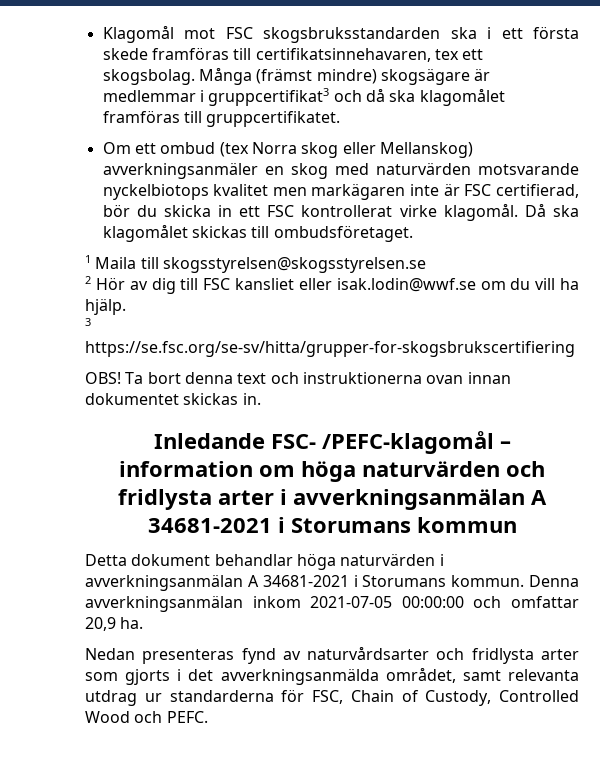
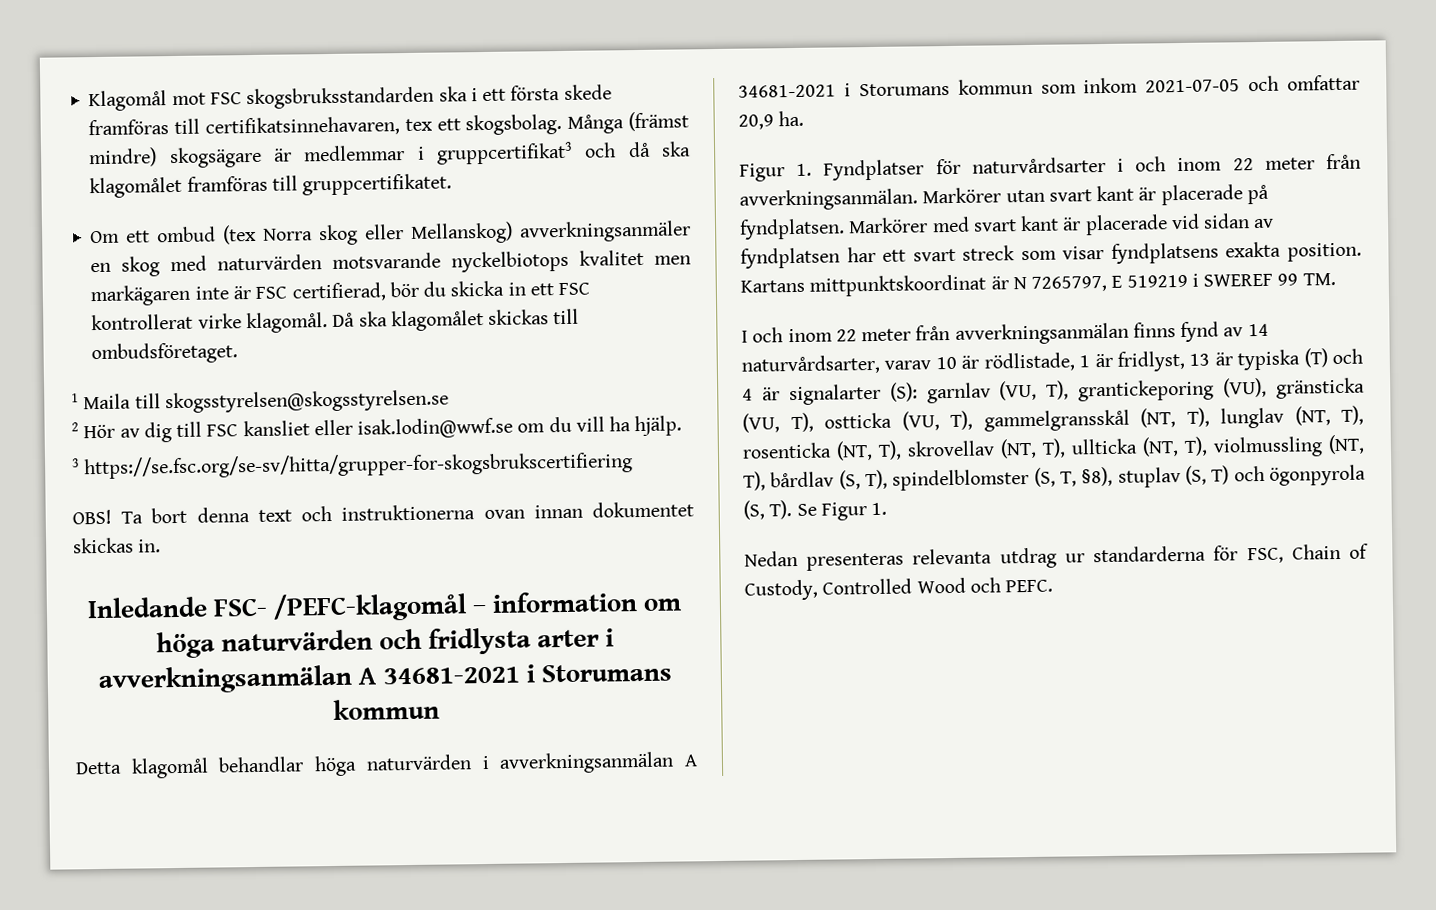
- Detta dokument behandlar höga naturvärden i avverkningsanmälan A 34681-2021 i Storumans kommun. Denna avverkningsanmälan inkom 2021-07-05 00:00:00 och omfattar 20,9 ha.
+ Detta klagomål behandlar höga naturvärden i avverkningsanmälan A 34681-2021 i Storumans kommun som inkom 2021-07-05 och omfattar 20,9 ha.
- Nedan presenteras fynd av naturvårdsarter och fridlysta arter som gjorts i det avverkningsanmälda området, samt relevanta utdrag ur standarderna för FSC, Chain of Custody, Controlled Wood och PEFC.
+ Figur 1. Fyndplatser för naturvårdsarter i och inom 22 meter från avverkningsanmälan. Markörer utan svart kant är placerade på fyndplatsen. Markörer med svart kant är placerade vid sidan av fyndplatsen har ett svart streck som visar fyndplatsens exakta position. Kartans mittpunktskoordinat är N 7265797, E 519219 i SWEREF 99 TM.
+ I och inom 22 meter från avverkningsanmälan finns fynd av 14 naturvårdsarter, varav 10 är rödlistade, 1 är fridlyst, 13 är typiska (T) och 4 är signalarter (S): garnlav (VU, T), grantickeporing (VU), gränsticka (VU, T), ostticka (VU, T), gammelgransskål (NT, T), lunglav (NT, T), rosenticka (NT, T), skrovellav (NT, T), ullticka (NT, T), violmussling (NT, T), bårdlav (S, T), spindelblomster (S, T, §8), stuplav (S, T) och ögonpyrola (S, T). Se Figur 1.
+ Nedan presenteras relevanta utdrag ur standarderna för FSC, Chain of Custody, Controlled Wood och PEFC.

